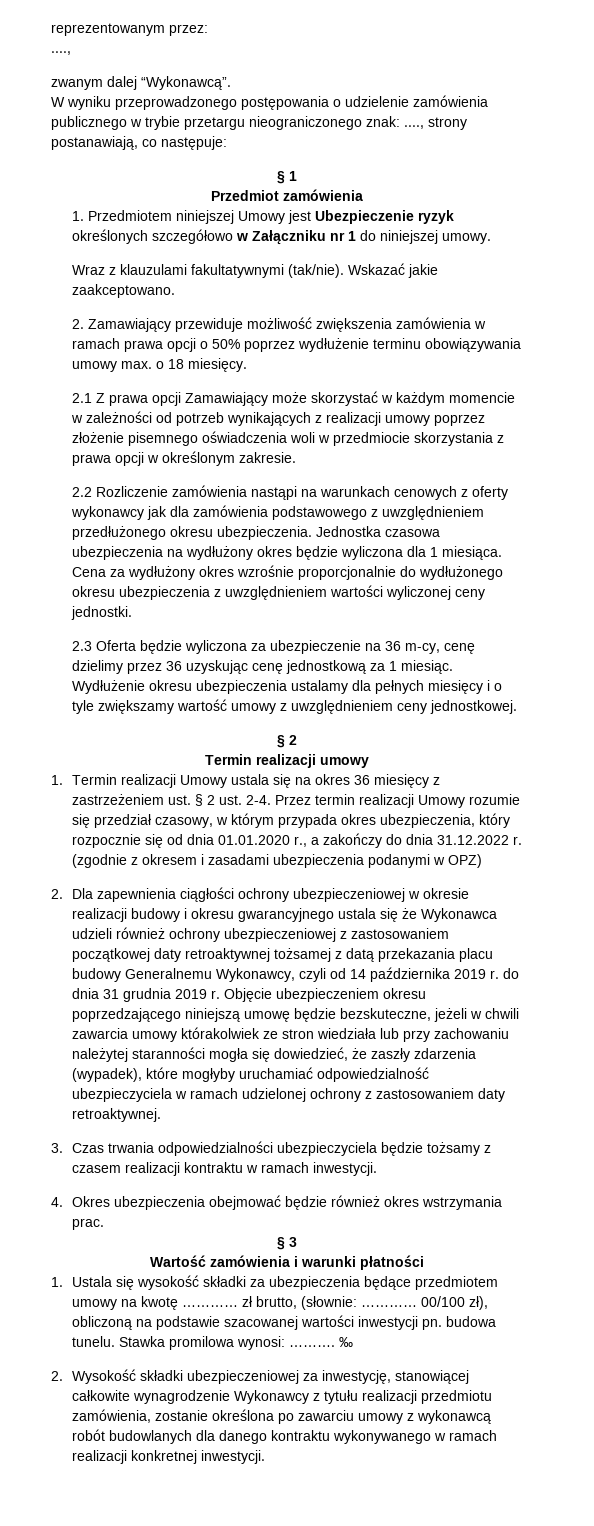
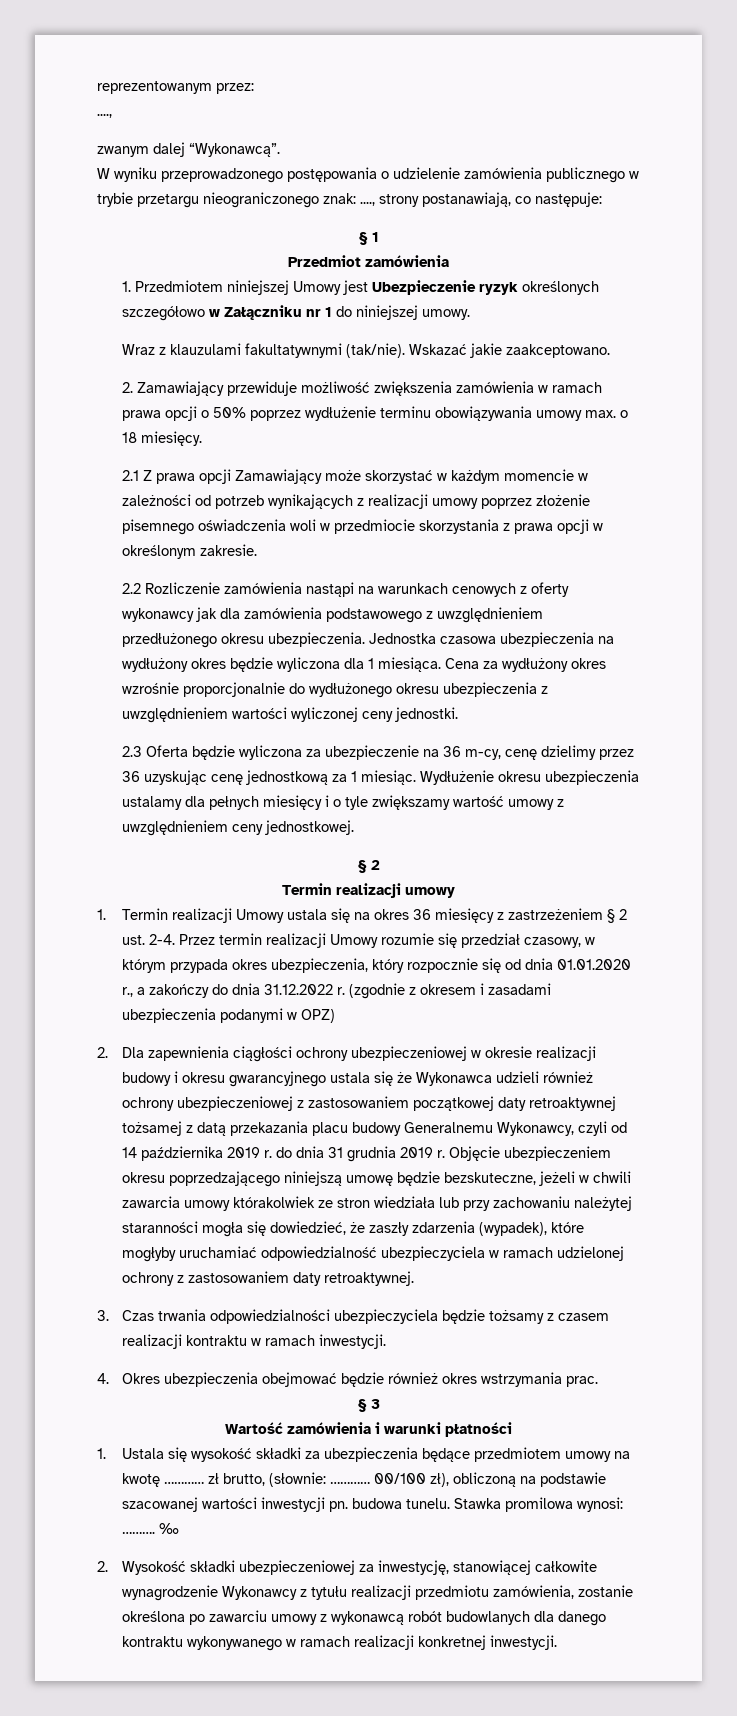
- 1. Termin realizacji Umowy ustala się na okres 36 miesięcy z zastrzeżeniem ust. § 2 ust. 2-4.
+ 1. Termin realizacji Umowy ustala się na okres 36 miesięcy z zastrzeżeniem § 2 ust. 2-4.

